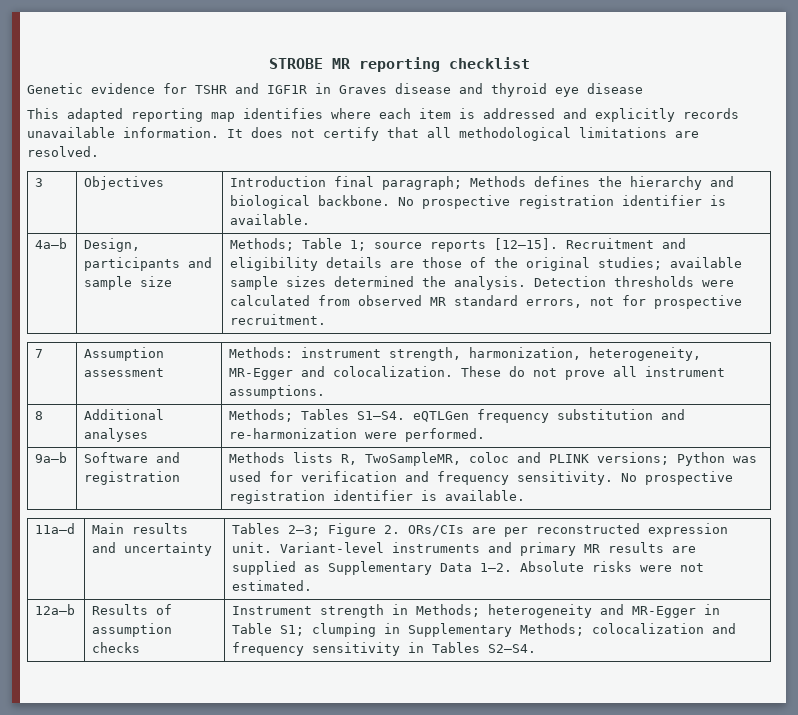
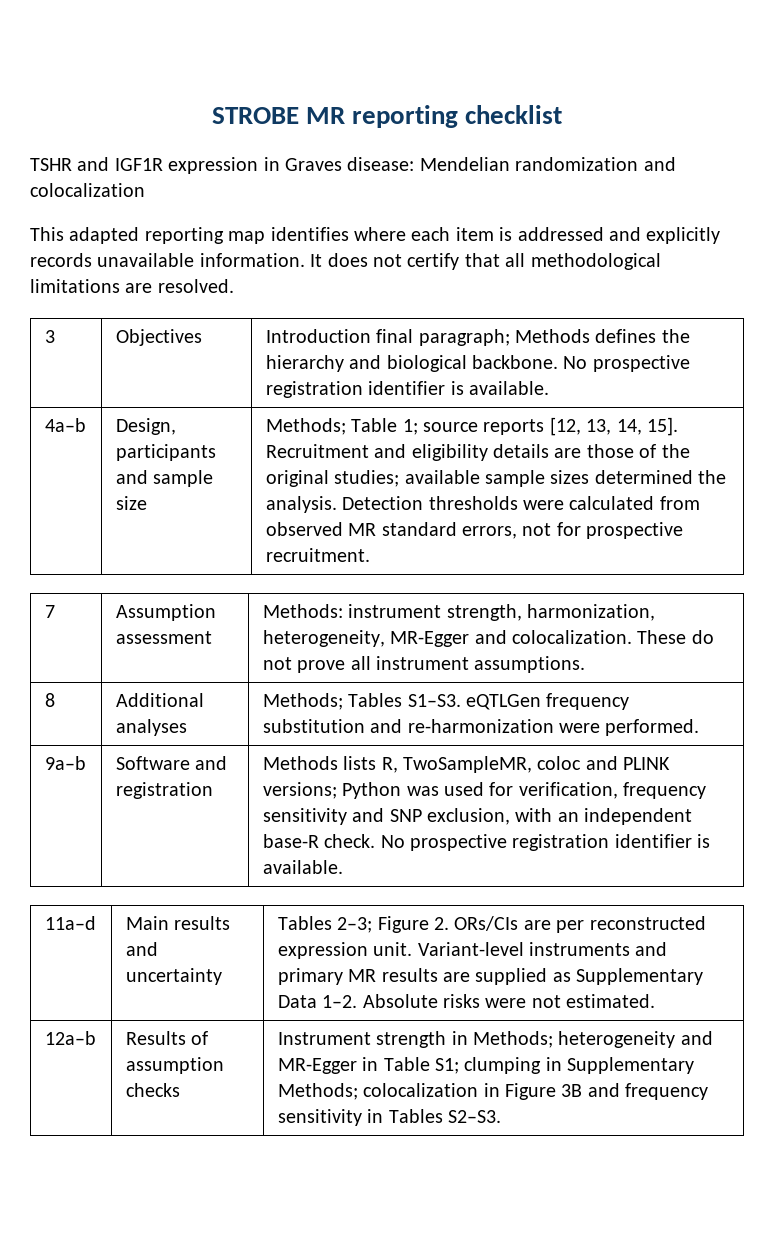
- Genetic evidence for TSHR and IGF1R in Graves disease and thyroid eye disease
+ TSHR and IGF1R expression in Graves disease: Mendelian randomization and colocalization
- Methods; Table 1; source reports [12–15].
+ Methods; Table 1; source reports [12, 13, 14, 15].
- 8 | Additional analyses | Methods; Tables S1–S4. eQTLGen frequency substitution and re-harmonization were performed.
+ 8 | Additional analyses | Methods; Tables S1–S3. eQTLGen frequency substitution and re-harmonization were performed.
- 9a–b | Software and registration | Methods lists R, TwoSampleMR, coloc and PLINK versions; Python was used for verification and frequency sensitivity. No prospective registration identifier is available.
+ 9a–b | Software and registration | Methods lists R, TwoSampleMR, coloc and PLINK versions; Python was used for verification, frequency sensitivity and SNP exclusion, with an independent base-R check. No prospective registration identifier is available.
- 12a–b | Results of assumption checks | Instrument strength in Methods; heterogeneity and MR-Egger in Table S1; clumping in Supplementary Methods; colocalization and frequency sensitivity in Tables S2–S4.
+ 12a–b | Results of assumption checks | Instrument strength in Methods; heterogeneity and MR-Egger in Table S1; clumping in Supplementary Methods; colocalization in Figure 3B and frequency sensitivity in Tables S2–S3.

